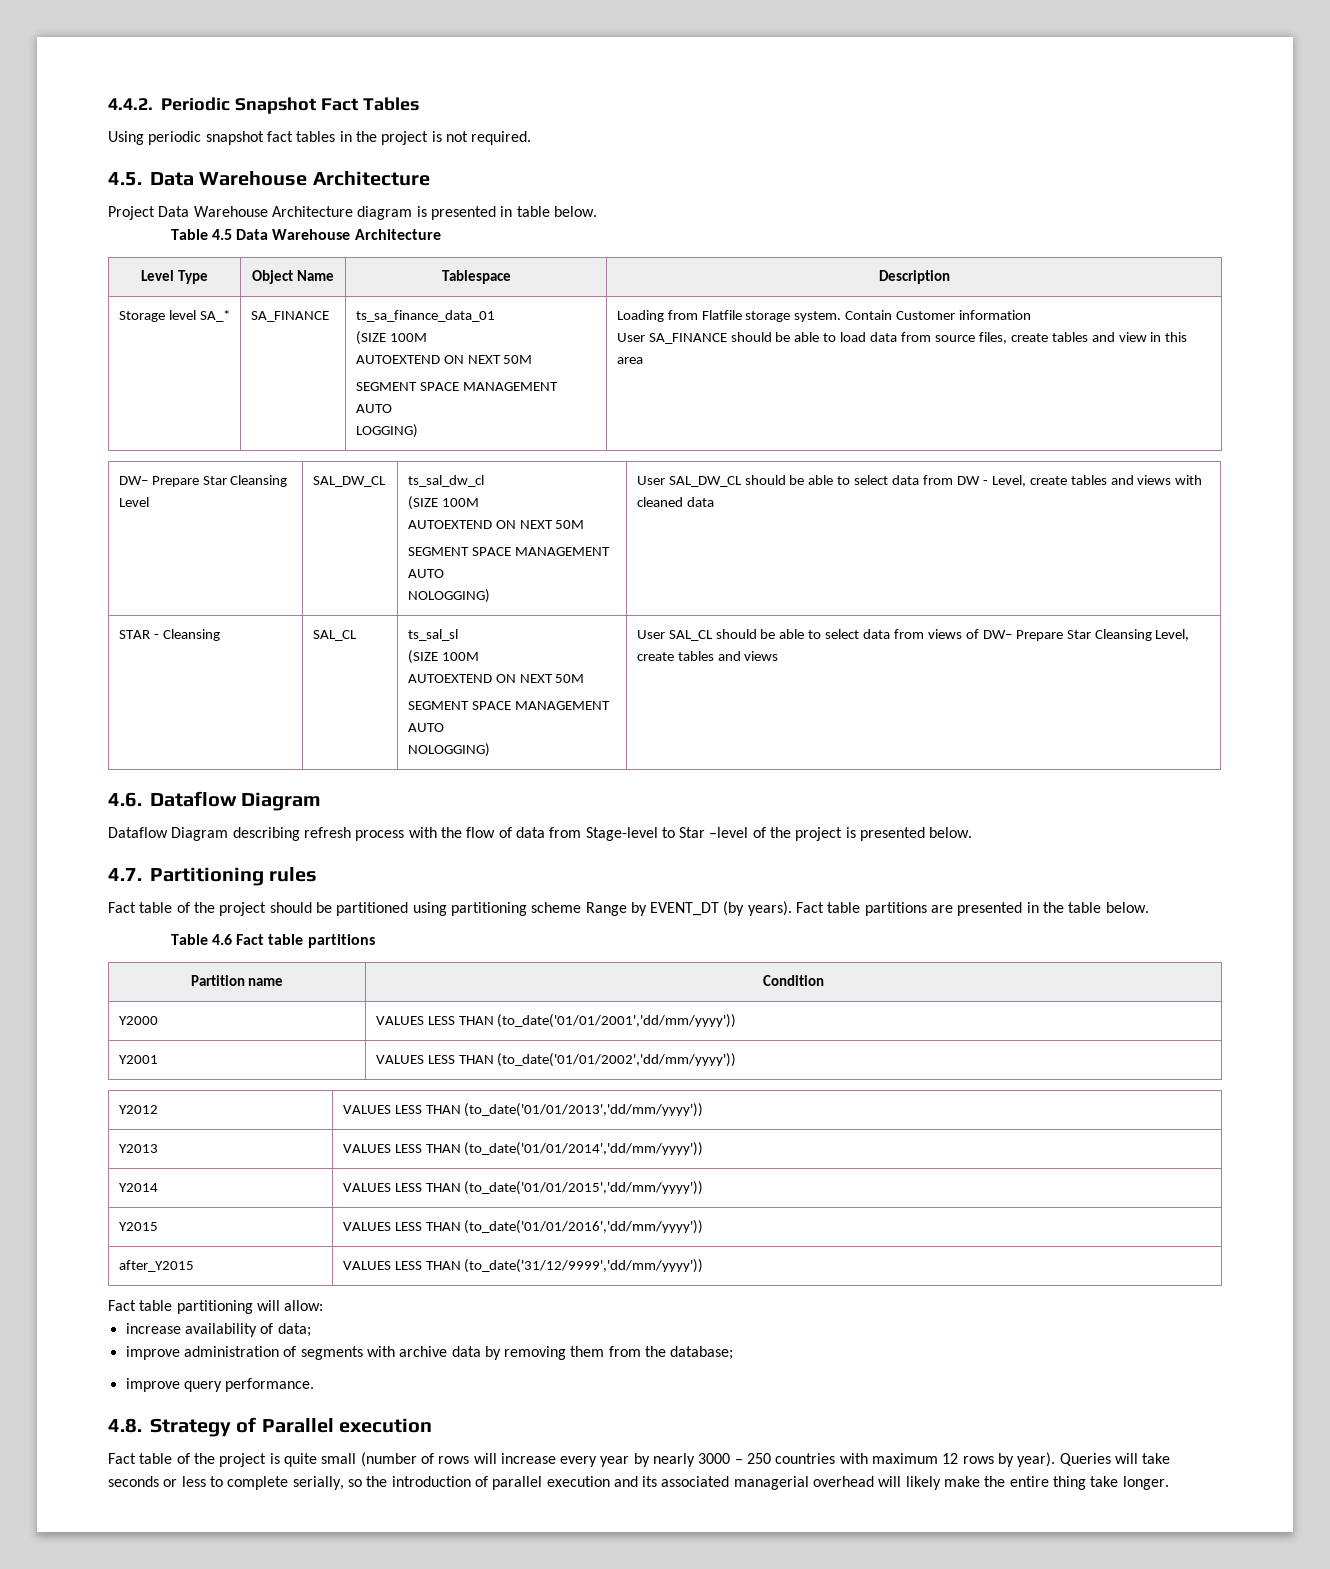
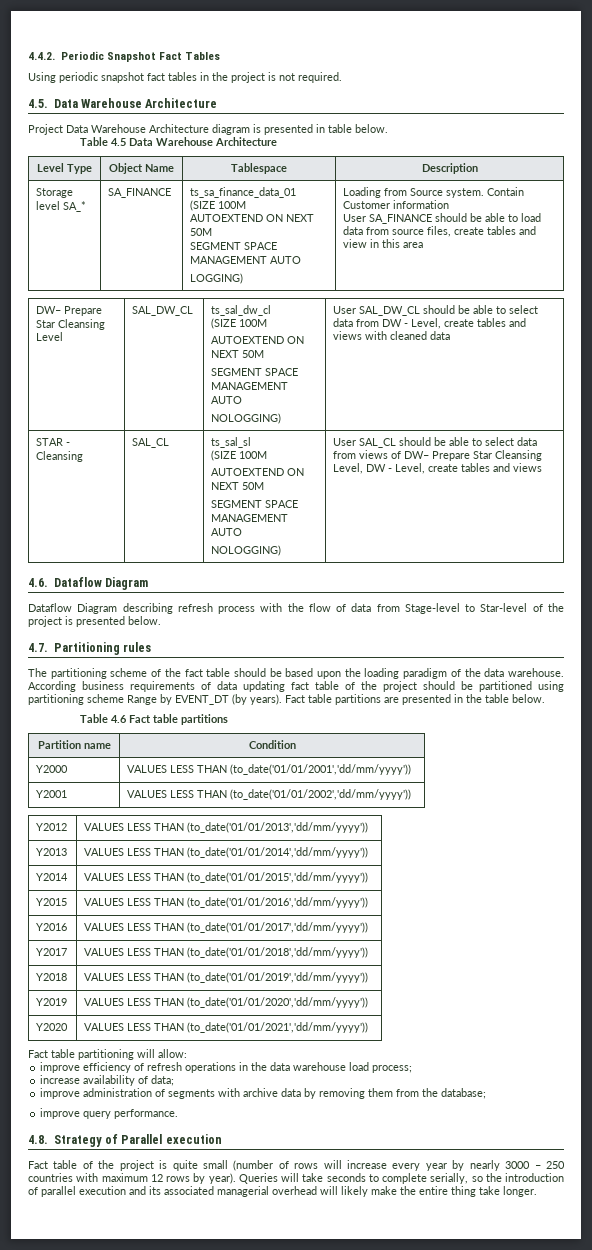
- Loading from Flatfile storage system.
+ Loading from Source system.
  STAR - Cleansing | SAL_CL | ts_sal_sl
  (SIZE 100M
  AUTOEXTEND ON NEXT 50M
  SEGMENT SPACE MANAGEMENT AUTO
- NOLOGGING) | User SAL_CL should be able to select data from views of DW– Prepare Star Cleansing Level, create tables and views
+ NOLOGGING) | User SAL_CL should be able to select data from views of DW– Prepare Star Cleansing Level, DW - Level, create tables and views
- Dataflow Diagram describing refresh process with the flow of data from Stage-level to Star –level of the project is presented below.
+ Dataflow Diagram describing refresh process with the flow of data from Stage-level to Star-level of the project is presented below.
- Fact table of the project should be partitioned using partitioning scheme Range by EVENT_DT (by years).
+ The partitioning scheme of the fact table should be based upon the loading paradigm of the data warehouse. According business requirements of data updating fact table of the project should be partitioned using partitioning scheme Range by EVENT_DT (by years).
- after_Y2015 | VALUES LESS THAN (to_date('31/12/9999','dd/mm/yyyy'))
+ Y2016 | VALUES LESS THAN (to_date('01/01/2017','dd/mm/yyyy'))
+ Y2017 | VALUES LESS THAN (to_date('01/01/2018','dd/mm/yyyy'))
+ Y2018 | VALUES LESS THAN (to_date('01/01/2019','dd/mm/yyyy'))
+ Y2019 | VALUES LESS THAN (to_date('01/01/2020','dd/mm/yyyy'))
+ Y2020 | VALUES LESS THAN (to_date('01/01/2021','dd/mm/yyyy'))
+ improve efficiency of refresh operations in the data warehouse load process;
- Queries will take seconds or less to complete serially, so the introduction of parallel execution and its associated managerial overhead will likely make the entire thing take longer.
+ Queries will take seconds to complete serially, so the introduction of parallel execution and its associated managerial overhead will likely make the entire thing take longer.

